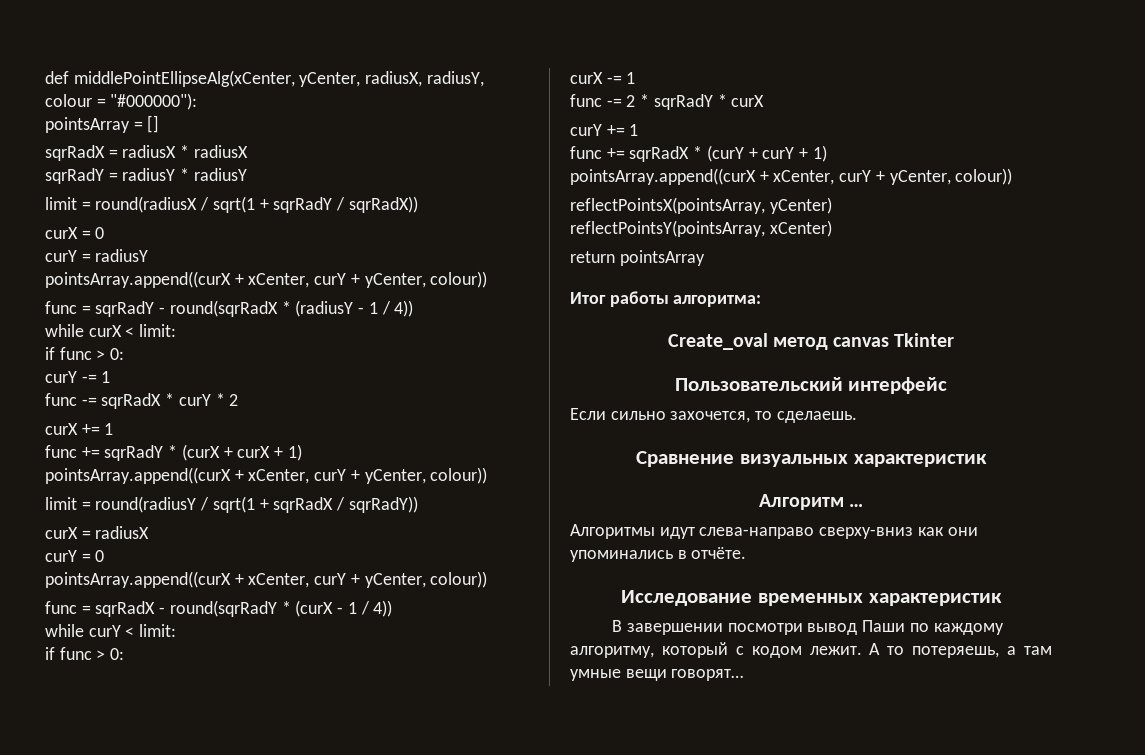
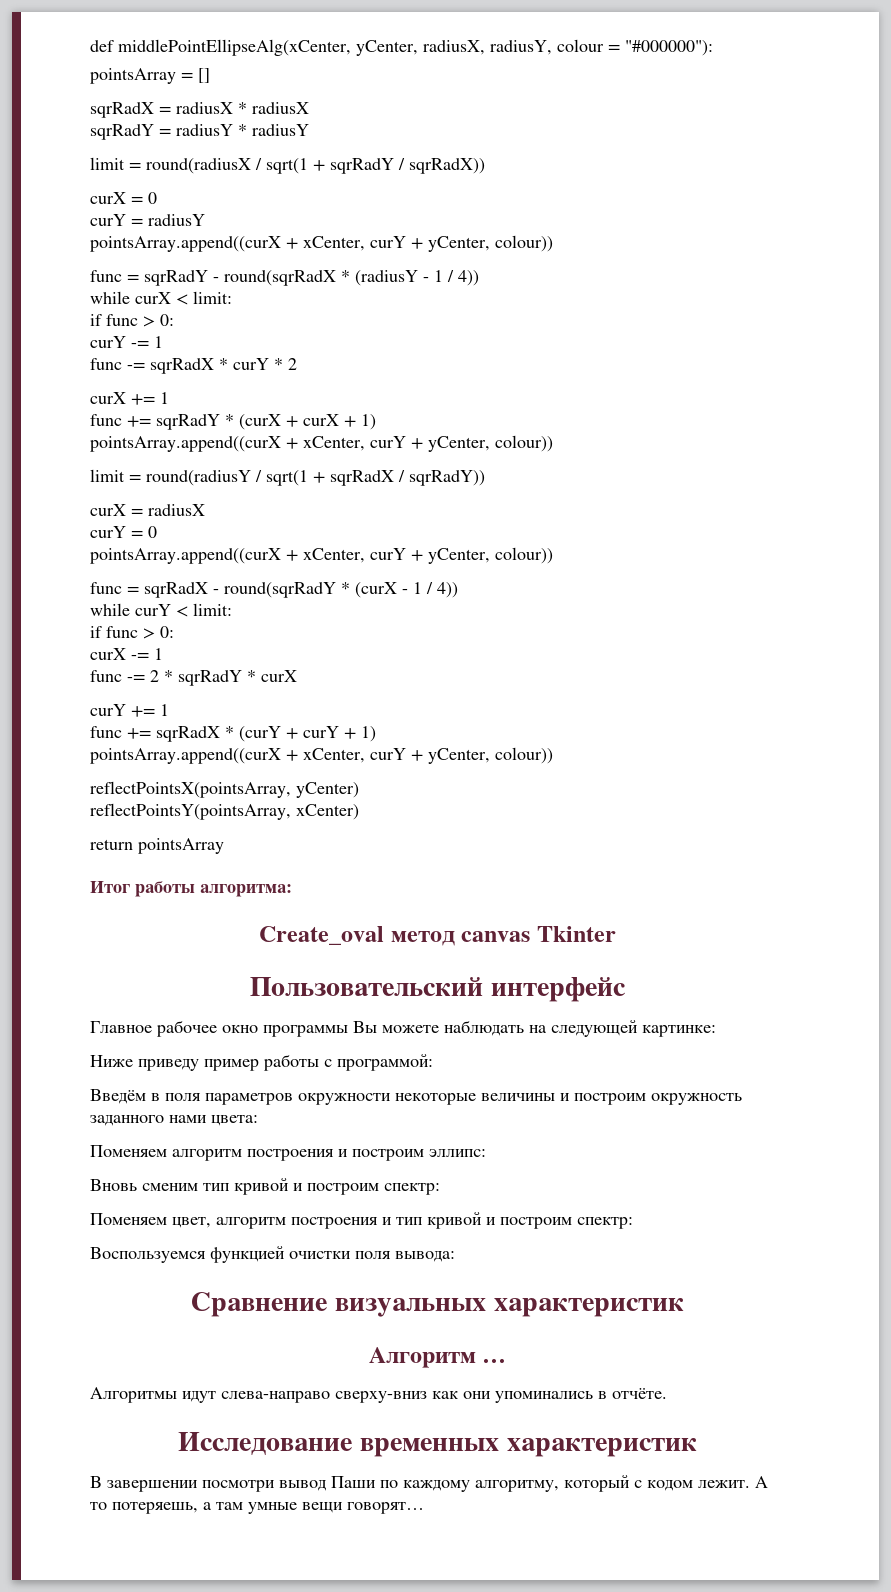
- Если сильно захочется, то сделаешь.
+ Главное рабочее окно программы Вы можете наблюдать на следующей картинке:
+ Ниже приведу пример работы с программой:
+ Введём в поля параметров окружности некоторые величины и построим окружность заданного нами цвета:
+ Поменяем алгоритм построения и построим эллипс:
+ Вновь сменим тип кривой и построим спектр:
+ Поменяем цвет, алгоритм построения и тип кривой и построим спектр:
+ Воспользуемся функцией очистки поля вывода:

